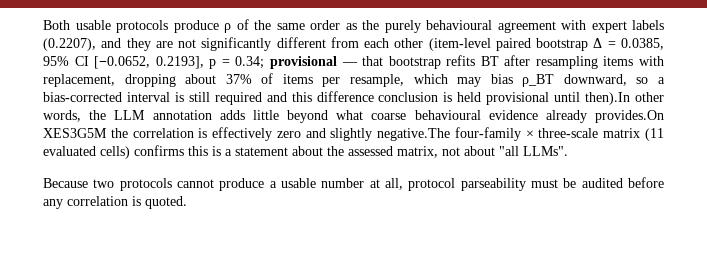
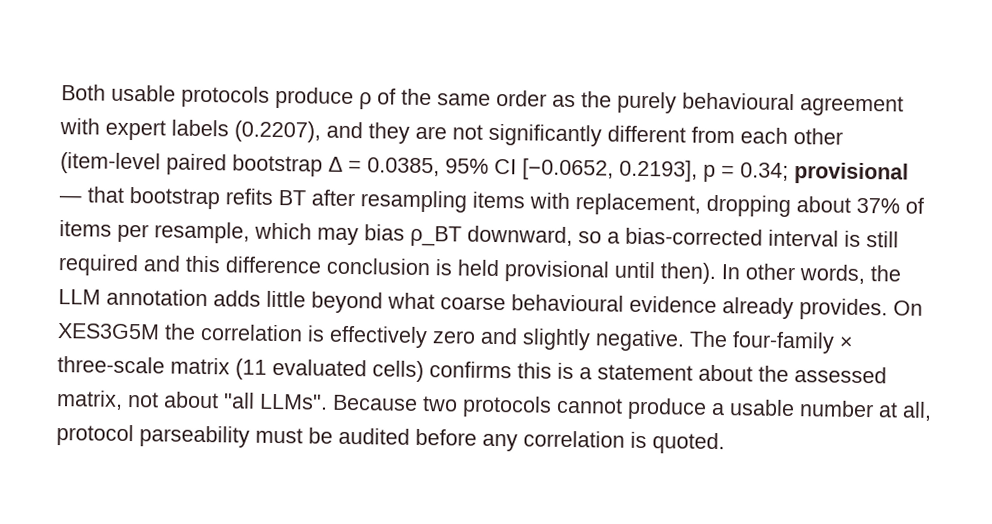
- provisional — that bootstrap refits BT after resampling items with replacement, dropping about 37% of items per resample, which may bias ρ_BT downward, so a bias-corrected interval is still required and this difference conclusion is held provisional until then).In other words, the LLM annotation adds little beyond what coarse behavioural evidence already provides.On XES3G5M the correlation is effectively zero and slightly negative.The four-family × three-scale matrix (11 evaluated cells) confirms this is a statement about the assessed matrix, not about "all LLMs".
- Because two protocols cannot produce a usable number at all, protocol parseability must be audited before any correlation is quoted.
+ provisional — that bootstrap refits BT after resampling items with replacement, dropping about 37% of items per resample, which may bias ρ_BT downward, so a bias-corrected interval is still required and this difference conclusion is held provisional until then). In other words, the LLM annotation adds little beyond what coarse behavioural evidence already provides. On XES3G5M the correlation is effectively zero and slightly negative. The four-family × three-scale matrix (11 evaluated cells) confirms this is a statement about the assessed matrix, not about "all LLMs". Because two protocols cannot produce a usable number at all, protocol parseability must be audited before any correlation is quoted.

